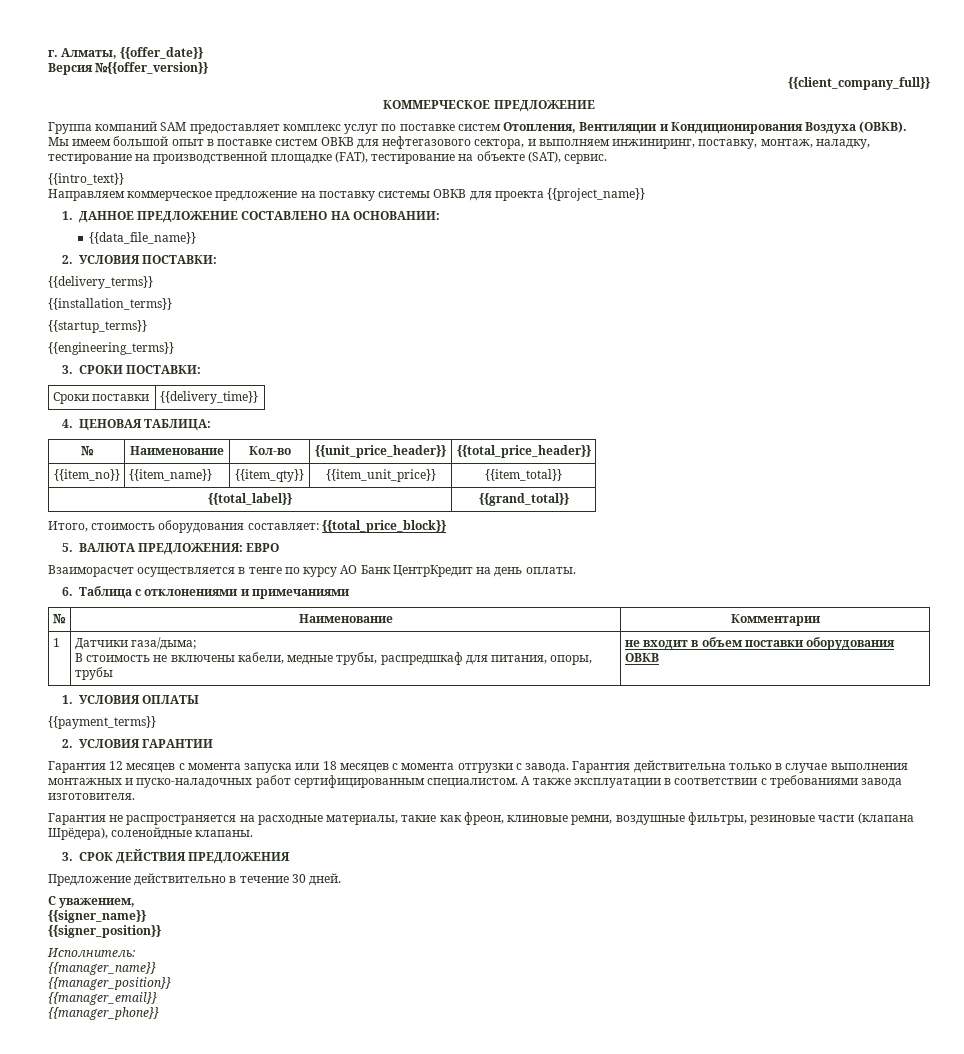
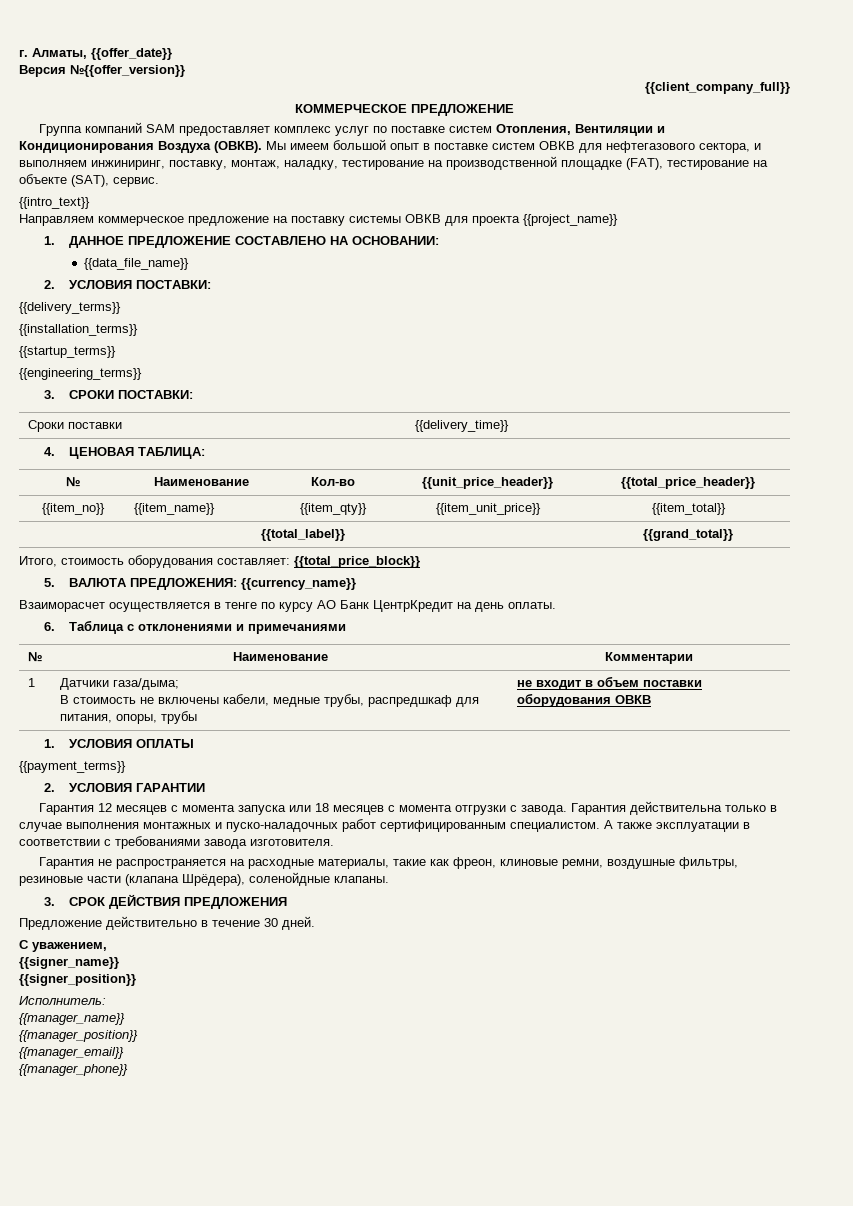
- 5. ВАЛЮТА ПРЕДЛОЖЕНИЯ: ЕВРО
+ 5. ВАЛЮТА ПРЕДЛОЖЕНИЯ: {{currency_name}}

